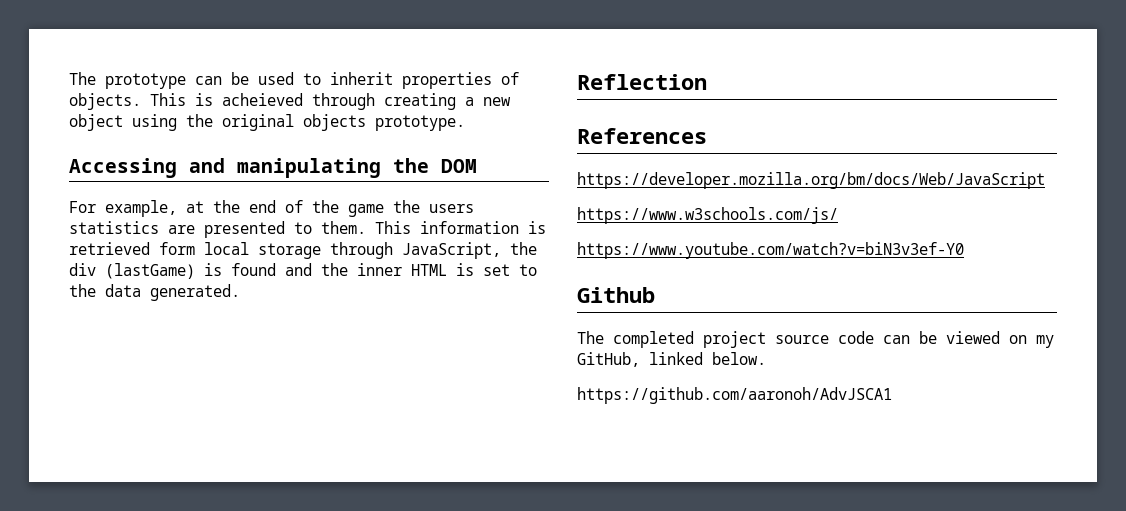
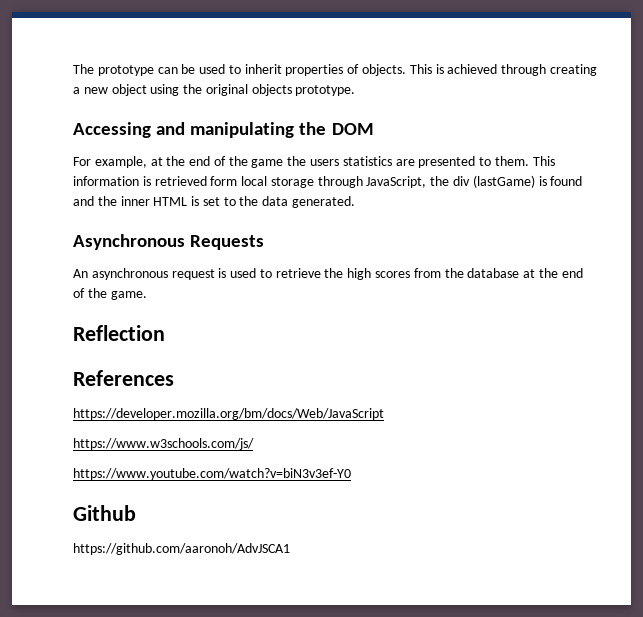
- This is acheieved through creating a new object using the original objects prototype.
+ This is achieved through creating a new object using the original objects prototype.
+ Asynchronous Requests
+ An asynchronous request is used to retrieve the high scores from the database at the end of the game.
- The completed project source code can be viewed on my GitHub, linked below.

